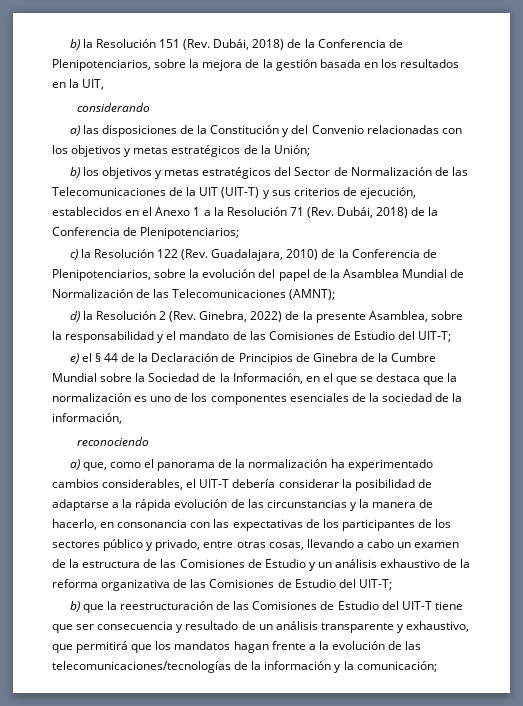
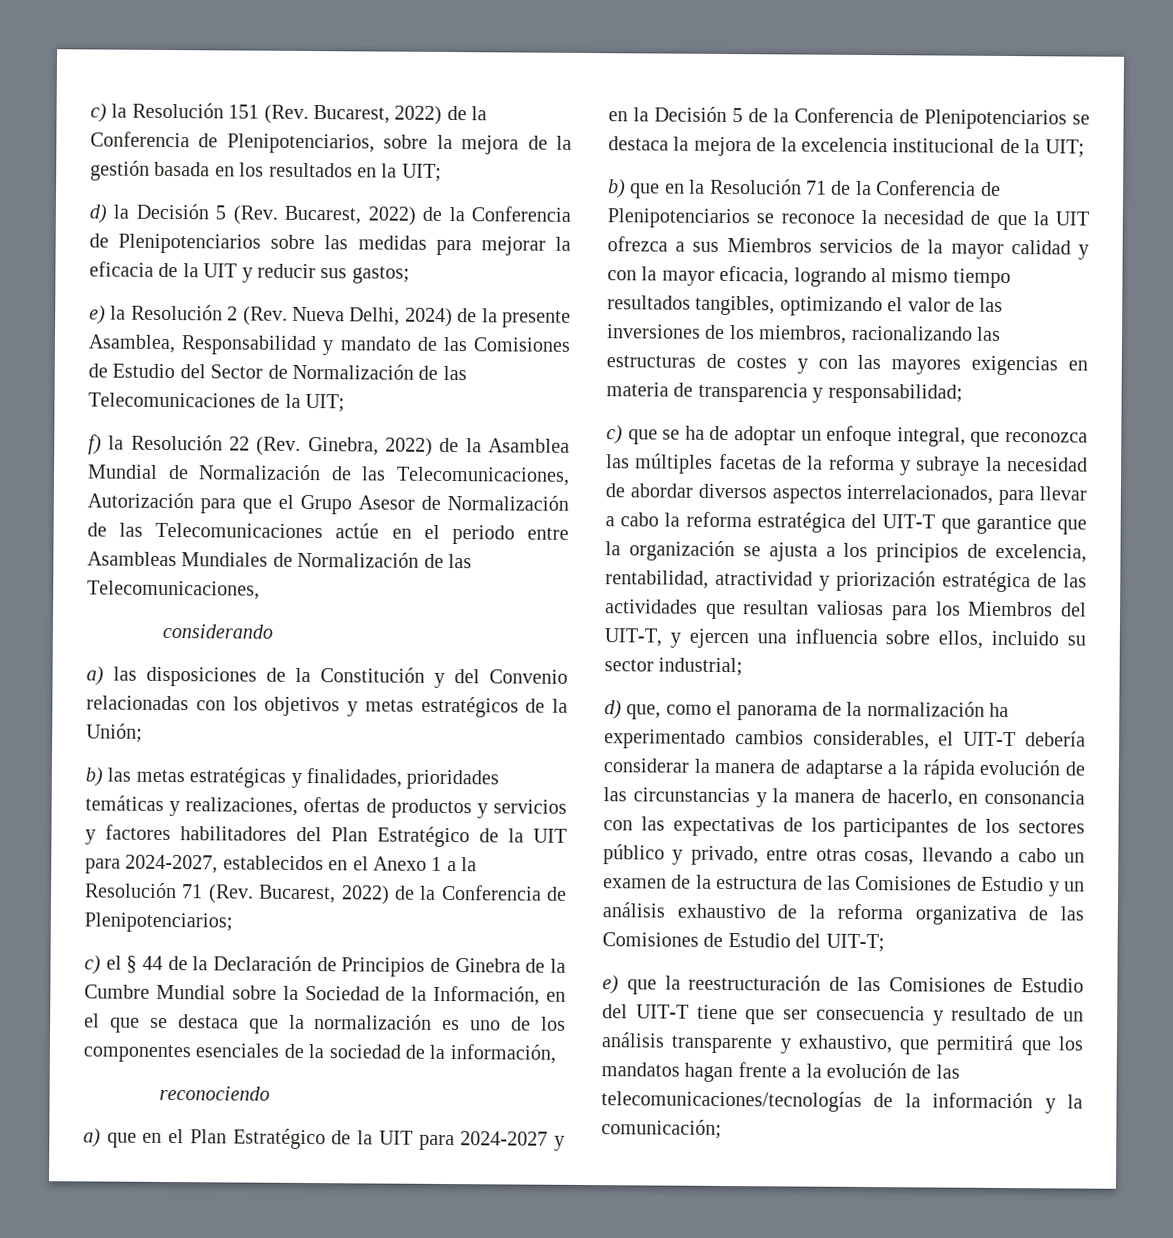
- b) la Resolución 151 (Rev. Dubái, 2018) de la Conferencia de Plenipotenciarios, sobre la mejora de la gestión basada en los resultados en la UIT,
+ c) la Resolución 151 (Rev. Bucarest, 2022) de la Conferencia de Plenipotenciarios, sobre la mejora de la gestión basada en los resultados en la UIT;
+ d) la Decisión 5 (Rev. Bucarest, 2022) de la Conferencia de Plenipotenciarios sobre las medidas para mejorar la eficacia de la UIT y reducir sus gastos;
+ e) la Resolución 2 (Rev. Nueva Delhi, 2024) de la presente Asamblea, Responsabilidad y mandato de las Comisiones de Estudio del Sector de Normalización de las Telecomunicaciones de la UIT;
+ f) la Resolución 22 (Rev. Ginebra, 2022) de la Asamblea Mundial de Normalización de las Telecomunicaciones, Autorización para que el Grupo Asesor de Normalización de las Telecomunicaciones actúe en el periodo entre Asambleas Mundiales de Normalización de las Telecomunicaciones,
- b) los objetivos y metas estratégicos del Sector de Normalización de las Telecomunicaciones de la UIT (UIT-T) y sus criterios de ejecución, establecidos en el Anexo 1 a la Resolución 71 (Rev. Dubái, 2018) de la Conferencia de Plenipotenciarios;
+ b) las metas estratégicas y finalidades, prioridades temáticas y realizaciones, ofertas de productos y servicios y factores habilitadores del Plan Estratégico de la UIT para 2024-2027, establecidos en el Anexo 1 a la Resolución 71 (Rev. Bucarest, 2022) de la Conferencia de Plenipotenciarios;
- c) la Resolución 122 (Rev. Guadalajara, 2010) de la Conferencia de Plenipotenciarios, sobre la evolución del papel de la Asamblea Mundial de Normalización de las Telecomunicaciones (AMNT);
- d) la Resolución 2 (Rev. Ginebra, 2022) de la presente Asamblea, sobre la responsabilidad y el mandato de las Comisiones de Estudio del UIT-T;
- e) el § 44 de la Declaración de Principios de Ginebra de la Cumbre Mundial sobre la Sociedad de la Información, en el que se destaca que la normalización es uno de los componentes esenciales de la sociedad de la información,
+ c) el § 44 de la Declaración de Principios de Ginebra de la Cumbre Mundial sobre la Sociedad de la Información, en el que se destaca que la normalización es uno de los componentes esenciales de la sociedad de la información,
- a) que, como el panorama de la normalización ha experimentado cambios considerables, el UIT-T debería considerar la posibilidad de adaptarse a la rápida evolución de las circunstancias y la manera de hacerlo, en consonancia con las expectativas de los participantes de los sectores público y privado, entre otras cosas, llevando a cabo un examen de la estructura de las Comisiones de Estudio y un análisis exhaustivo de la reforma organizativa de las Comisiones de Estudio del UIT-T;
+ a) que en el Plan Estratégico de la UIT para 2024-2027 y en la Decisión 5 de la Conferencia de Plenipotenciarios se destaca la mejora de la excelencia institucional de la UIT;
+ b) que en la Resolución 71 de la Conferencia de Plenipotenciarios se reconoce la necesidad de que la UIT ofrezca a sus Miembros servicios de la mayor calidad y con la mayor eficacia, logrando al mismo tiempo resultados tangibles, optimizando el valor de las inversiones de los miembros, racionalizando las estructuras de costes y con las mayores exigencias en materia de transparencia y responsabilidad;
+ c) que se ha de adoptar un enfoque integral, que reconozca las múltiples facetas de la reforma y subraye la necesidad de abordar diversos aspectos interrelacionados, para llevar a cabo la reforma estratégica del UIT-T que garantice que la organización se ajusta a los principios de excelencia, rentabilidad, atractividad y priorización estratégica de las actividades que resultan valiosas para los Miembros del UIT-T, y ejercen una influencia sobre ellos, incluido su sector industrial;
+ d) que, como el panorama de la normalización ha experimentado cambios considerables, el UIT-T debería considerar la manera de adaptarse a la rápida evolución de las circunstancias y la manera de hacerlo, en consonancia con las expectativas de los participantes de los sectores público y privado, entre otras cosas, llevando a cabo un examen de la estructura de las Comisiones de Estudio y un análisis exhaustivo de la reforma organizativa de las Comisiones de Estudio del UIT-T;
- b) que la reestructuración de las Comisiones de Estudio del UIT-T tiene que ser consecuencia y resultado de un análisis transparente y exhaustivo, que permitirá que los mandatos hagan frente a la evolución de las telecomunicaciones/tecnologías de la información y la comunicación;
+ e) que la reestructuración de las Comisiones de Estudio del UIT-T tiene que ser consecuencia y resultado de un análisis transparente y exhaustivo, que permitirá que los mandatos hagan frente a la evolución de las telecomunicaciones/tecnologías de la información y la comunicación;

